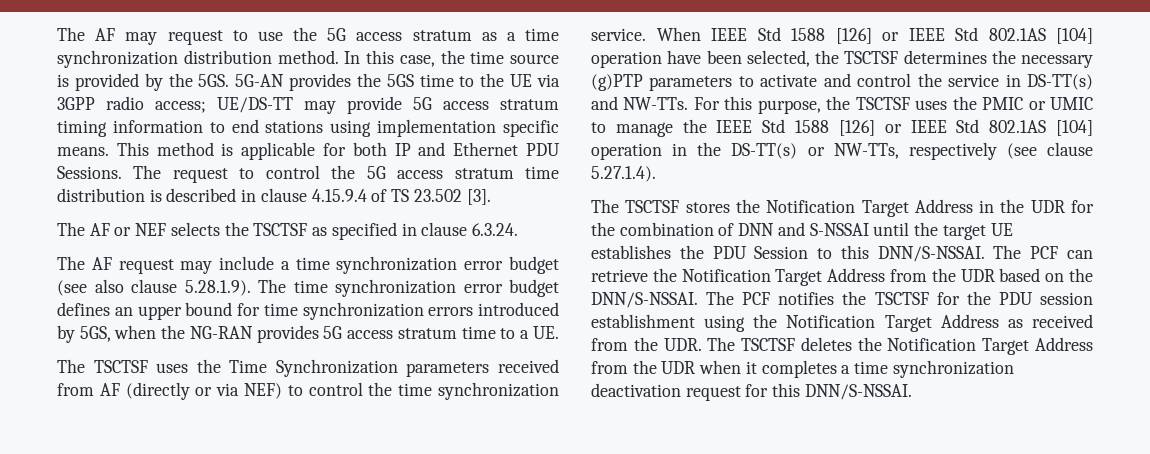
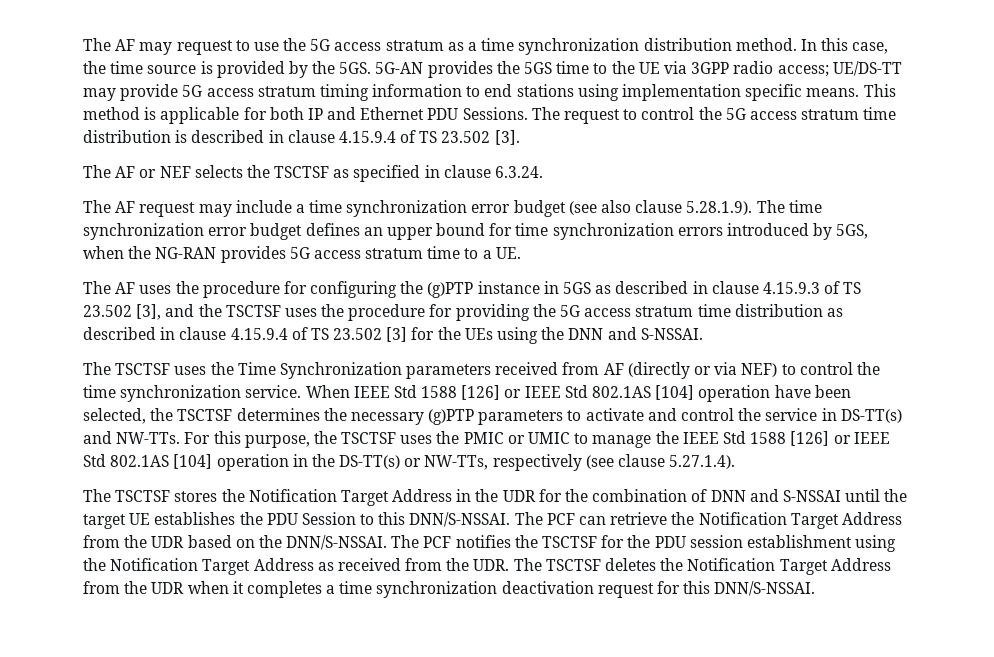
+ The AF uses the procedure for configuring the (g)PTP instance in 5GS as described in clause 4.15.9.3 of TS 23.502 [3], and the TSCTSF uses the procedure for providing the 5G access stratum time distribution as described in clause 4.15.9.4 of TS 23.502 [3] for the UEs using the DNN and S-NSSAI.

